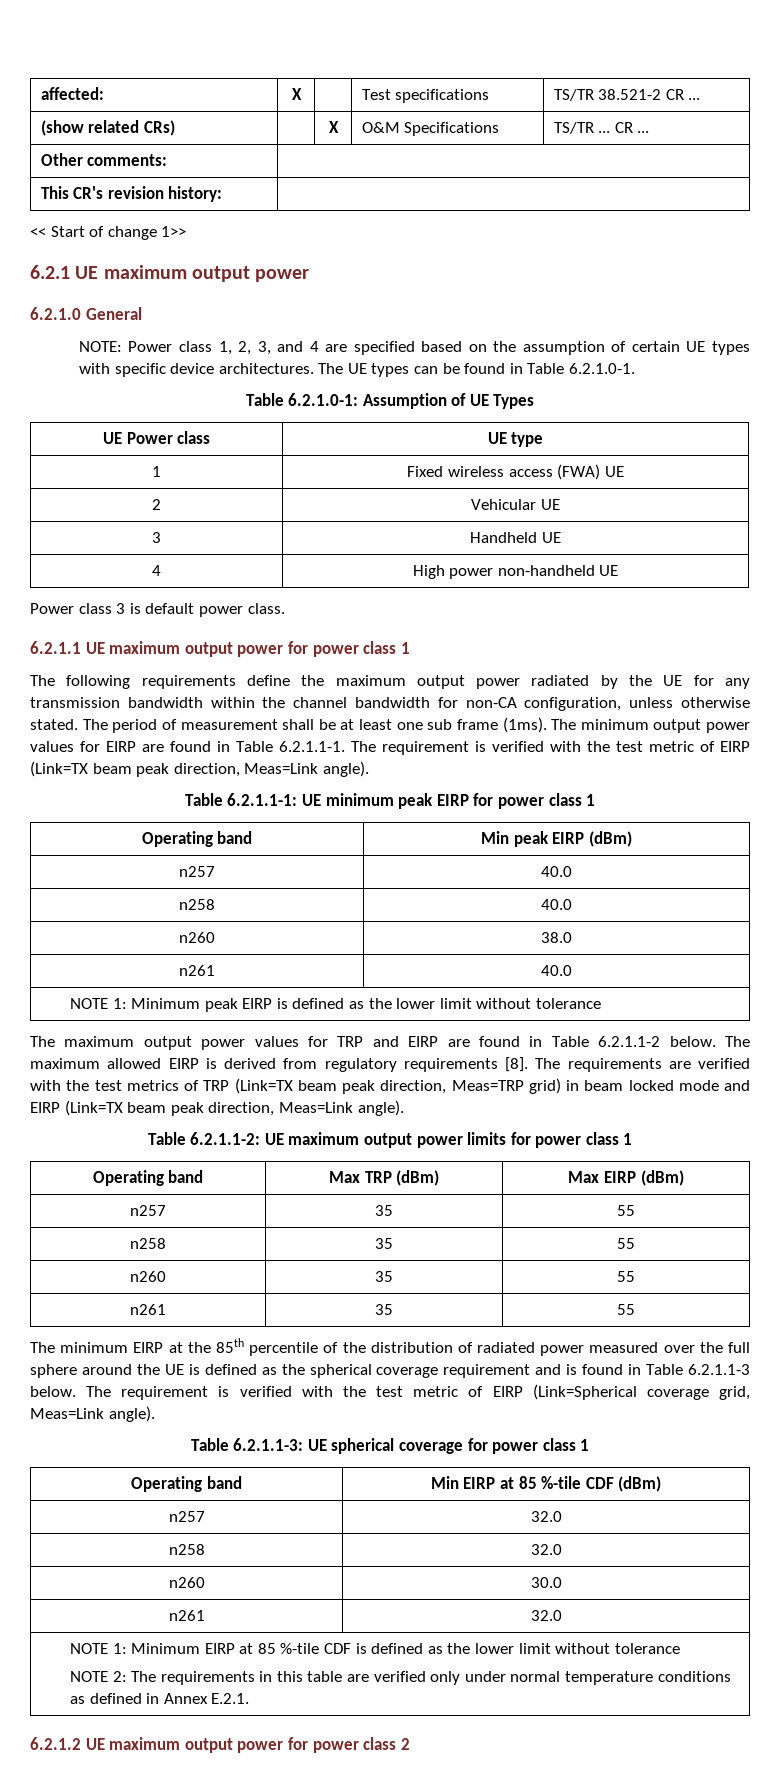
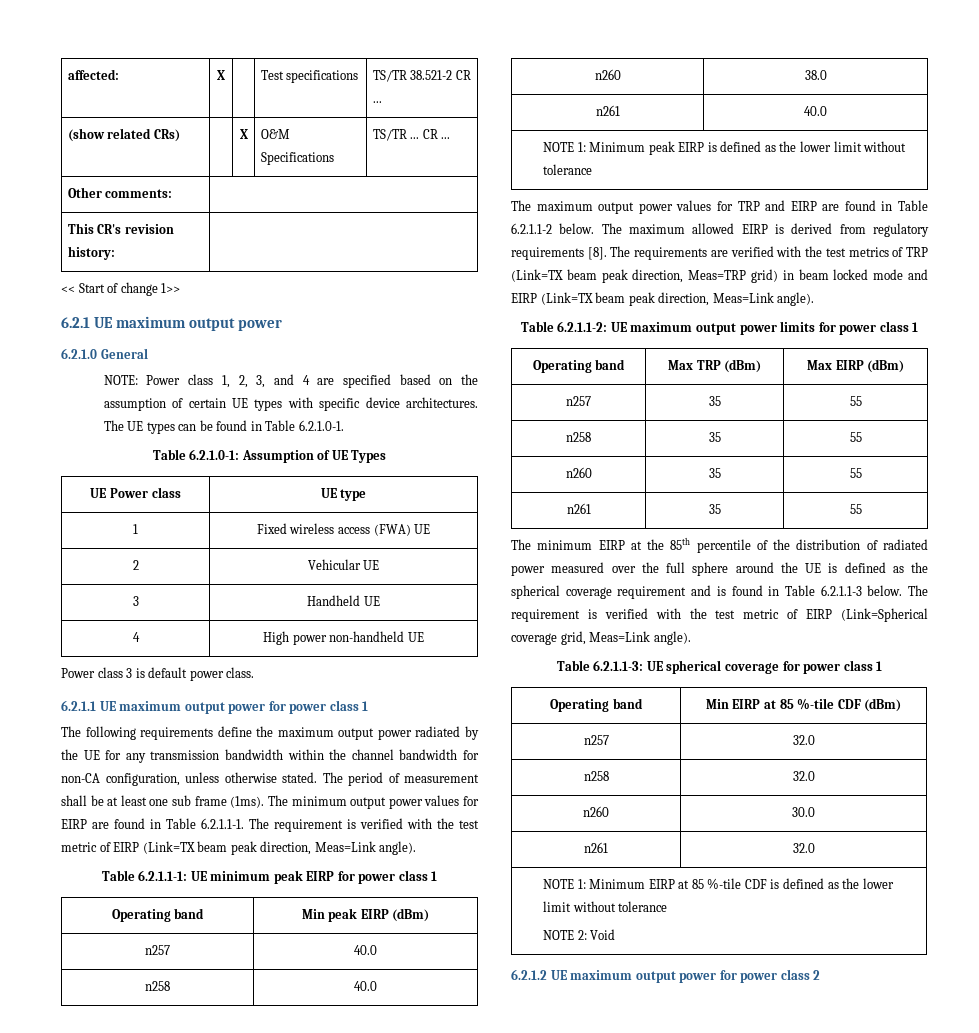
  NOTE 1: Minimum EIRP at 85 %-tile CDF is defined as the lower limit without tolerance
- NOTE 2: The requirements in this table are verified only under normal temperature conditions as defined in Annex E.2.1.
+ NOTE 2: Void

